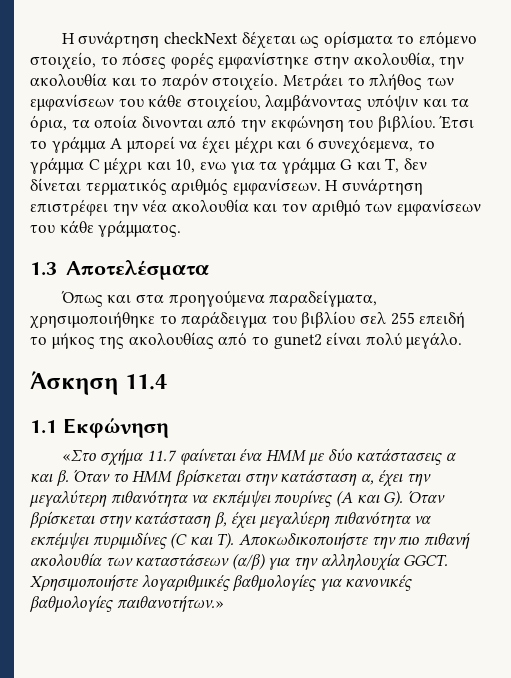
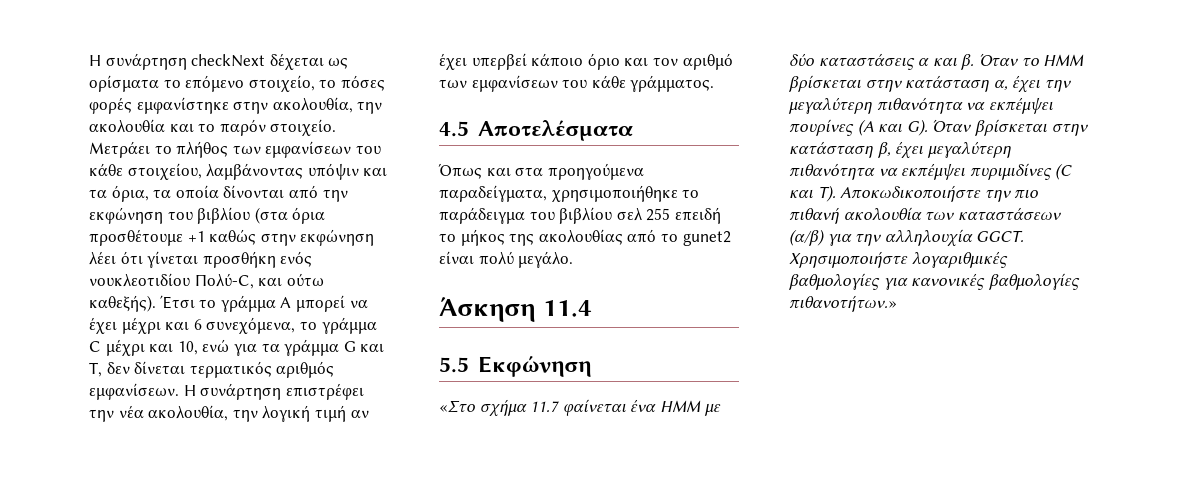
- Μετράει το πλήθος των εμφανίσεων του κάθε στοιχείου, λαμβάνοντας υπόψιν και τα όρια, τα οποία δινονται από την εκφώνηση του βιβλίου.
+ Μετράει το πλήθος των εμφανίσεων του κάθε στοιχείου, λαμβάνοντας υπόψιν και τα όρια, τα οποία δίνονται από την εκφώνηση του βιβλίου (στα όρια προσθέτουμε +1 καθώς στην εκφώνηση λέει ότι γίνεται προσθήκη ενός νουκλεοτιδίου Πολύ-C, και ούτω καθεξής).
- Έτσι το γράμμα A μπορεί να έχει μέχρι και 6 συνεχόεμενα, το γράμμα C μέχρι και 10, ενω για τα γράμμα G και T, δεν δίνεται τερματικός αριθμός εμφανίσεων.
+ Έτσι το γράμμα A μπορεί να έχει μέχρι και 6 συνεχόμενα, το γράμμα C μέχρι και 10, ενώ για τα γράμμα G και T, δεν δίνεται τερματικός αριθμός εμφανίσεων.
- Η συνάρτηση επιστρέφει την νέα ακολουθία και τον αριθμό των εμφανίσεων του κάθε γράμματος.
+ Η συνάρτηση επιστρέφει την νέα ακολουθία, την λογική τιμή αν έχει υπερβεί κάποιο όριο και τον αριθμό των εμφανίσεων του κάθε γράμματος.
- 1.3 Αποτελέσματα
+ 4.5 Αποτελέσματα
- 1.1 Εκφώνηση
+ 5.5 Εκφώνηση
- «Στο σχήμα 11.7 φαίνεται ένα HMM με δύο κατάστασεις α και β.
+ «Στο σχήμα 11.7 φαίνεται ένα HMM με δύο καταστάσεις α και β.
- Όταν το HMM βρίσκεται στην κατάσταση α, έχει την μεγαλύτερη πιθανότητα να εκπέμψει πουρίνες (A και G). Όταν βρίσκεται στην κατάσταση β, έχει μεγαλύερη πιθανότητα να εκπέμψει πυριμιδίνες (C και T). Αποκωδικοποιήστε την πιο πιθανή ακολουθία των καταστάσεων (α/β) για την αλληλουχία GGCT.
+ Όταν το HMM βρίσκεται στην κατάσταση α, έχει την μεγαλύτερη πιθανότητα να εκπέμψει πουρίνες (A και G). Όταν βρίσκεται στην κατάσταση β, έχει μεγαλύτερη πιθανότητα να εκπέμψει πυριμιδίνες (C και T). Αποκωδικοποιήστε την πιο πιθανή ακολουθία των καταστάσεων (α/β) για την αλληλουχία GGCT.
- Χρησιμοποιήστε λογαριθμικές βαθμολογίες για κανονικές βαθμολογίες παιθανοτήτων.»
+ Χρησιμοποιήστε λογαριθμικές βαθμολογίες για κανονικές βαθμολογίες πιθανοτήτων.»

